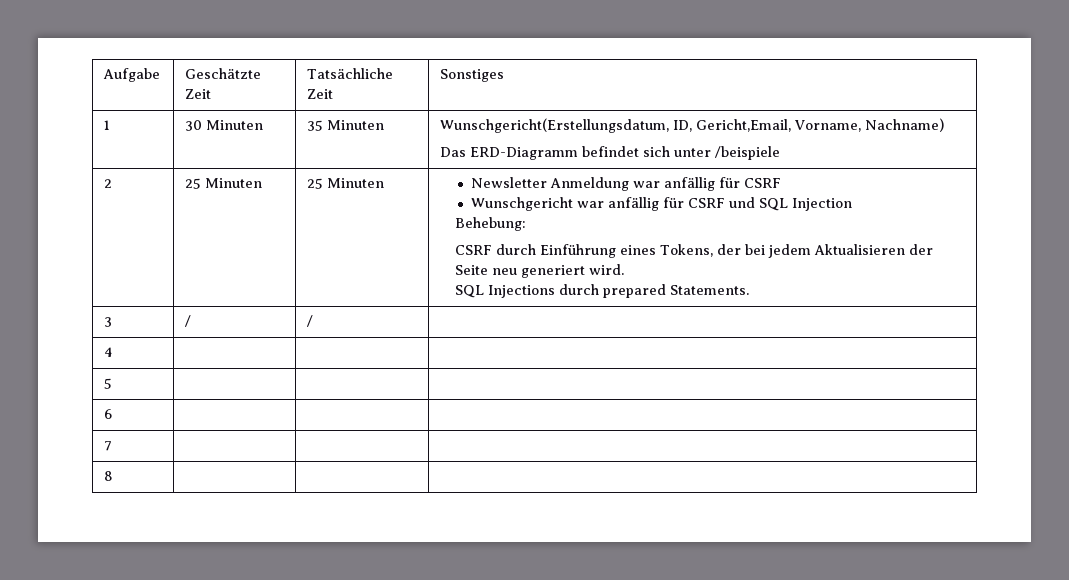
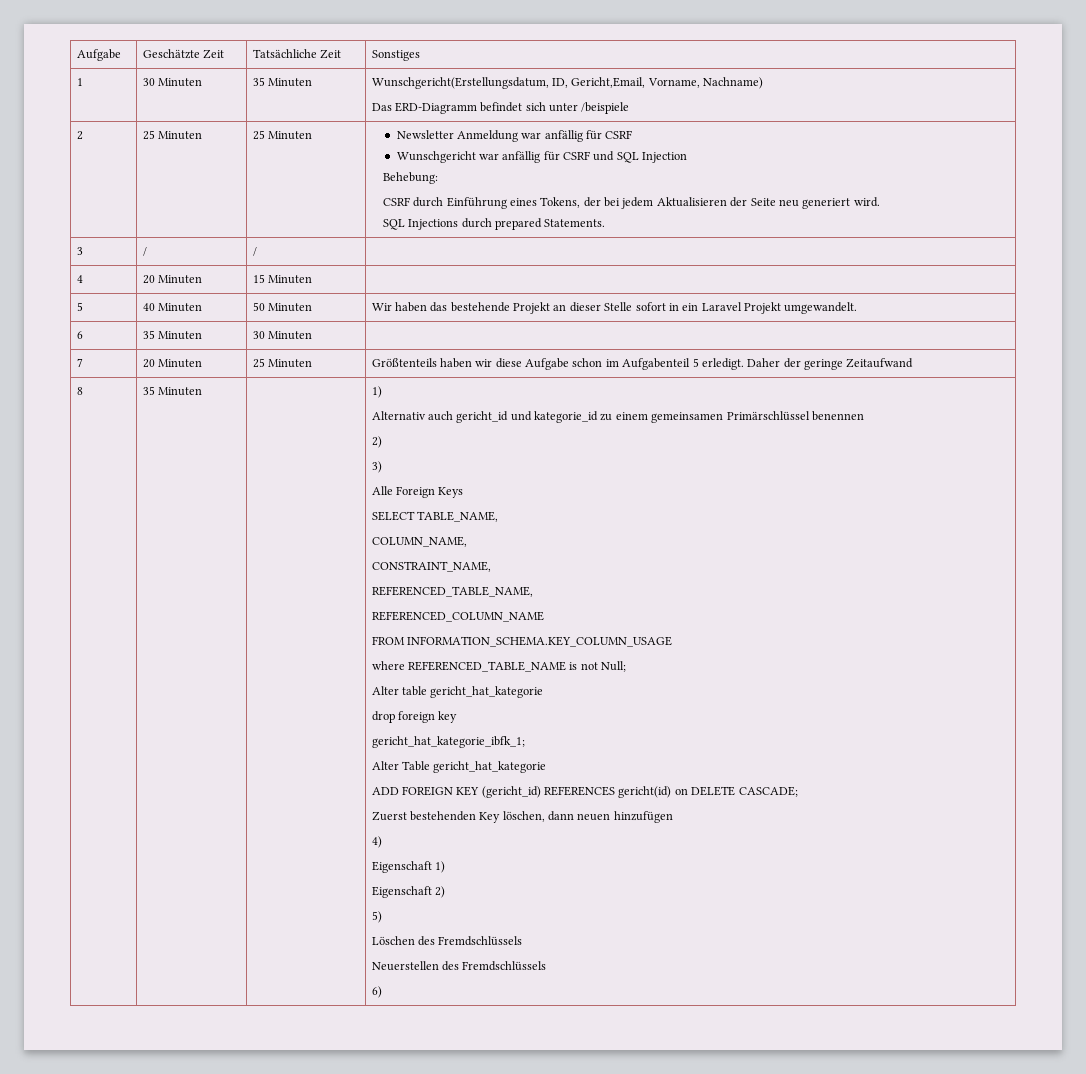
- 4 | | |
- 5 | | |
- 6 | | |
- 7 | | |
- 8 | | |
+ 4 | 20 Minuten | 15 Minuten |
+ 5 | 40 Minuten | 50 Minuten | Wir haben das bestehende Projekt an dieser Stelle sofort in ein Laravel Projekt umgewandelt.
+ 6 | 35 Minuten | 30 Minuten |
+ 7 | 20 Minuten | 25 Minuten | Größtenteils haben wir diese Aufgabe schon im Aufgabenteil 5 erledigt. Daher der geringe Zeitaufwand
+ 8 | 35 Minuten | | 1)
+ Alternativ auch gericht_id und kategorie_id zu einem gemeinsamen Primärschlüssel benennen
+ 2)
+ 3)
+ Alle Foreign Keys
+ SELECT TABLE_NAME,
+ COLUMN_NAME,
+ CONSTRAINT_NAME,
+ REFERENCED_TABLE_NAME,
+ REFERENCED_COLUMN_NAME
+ FROM INFORMATION_SCHEMA.KEY_COLUMN_USAGE
+ where REFERENCED_TABLE_NAME is not Null;
+ Alter table gericht_hat_kategorie
+ drop foreign key
+ gericht_hat_kategorie_ibfk_1;
+ Alter Table gericht_hat_kategorie
+ ADD FOREIGN KEY (gericht_id) REFERENCES gericht(id) on DELETE CASCADE;
+ Zuerst bestehenden Key löschen, dann neuen hinzufügen
+ 4)
+ Eigenschaft 1)
+ Eigenschaft 2)
+ 5)
+ Löschen des Fremdschlüssels
+ Neuerstellen des Fremdschlüssels
+ 6)

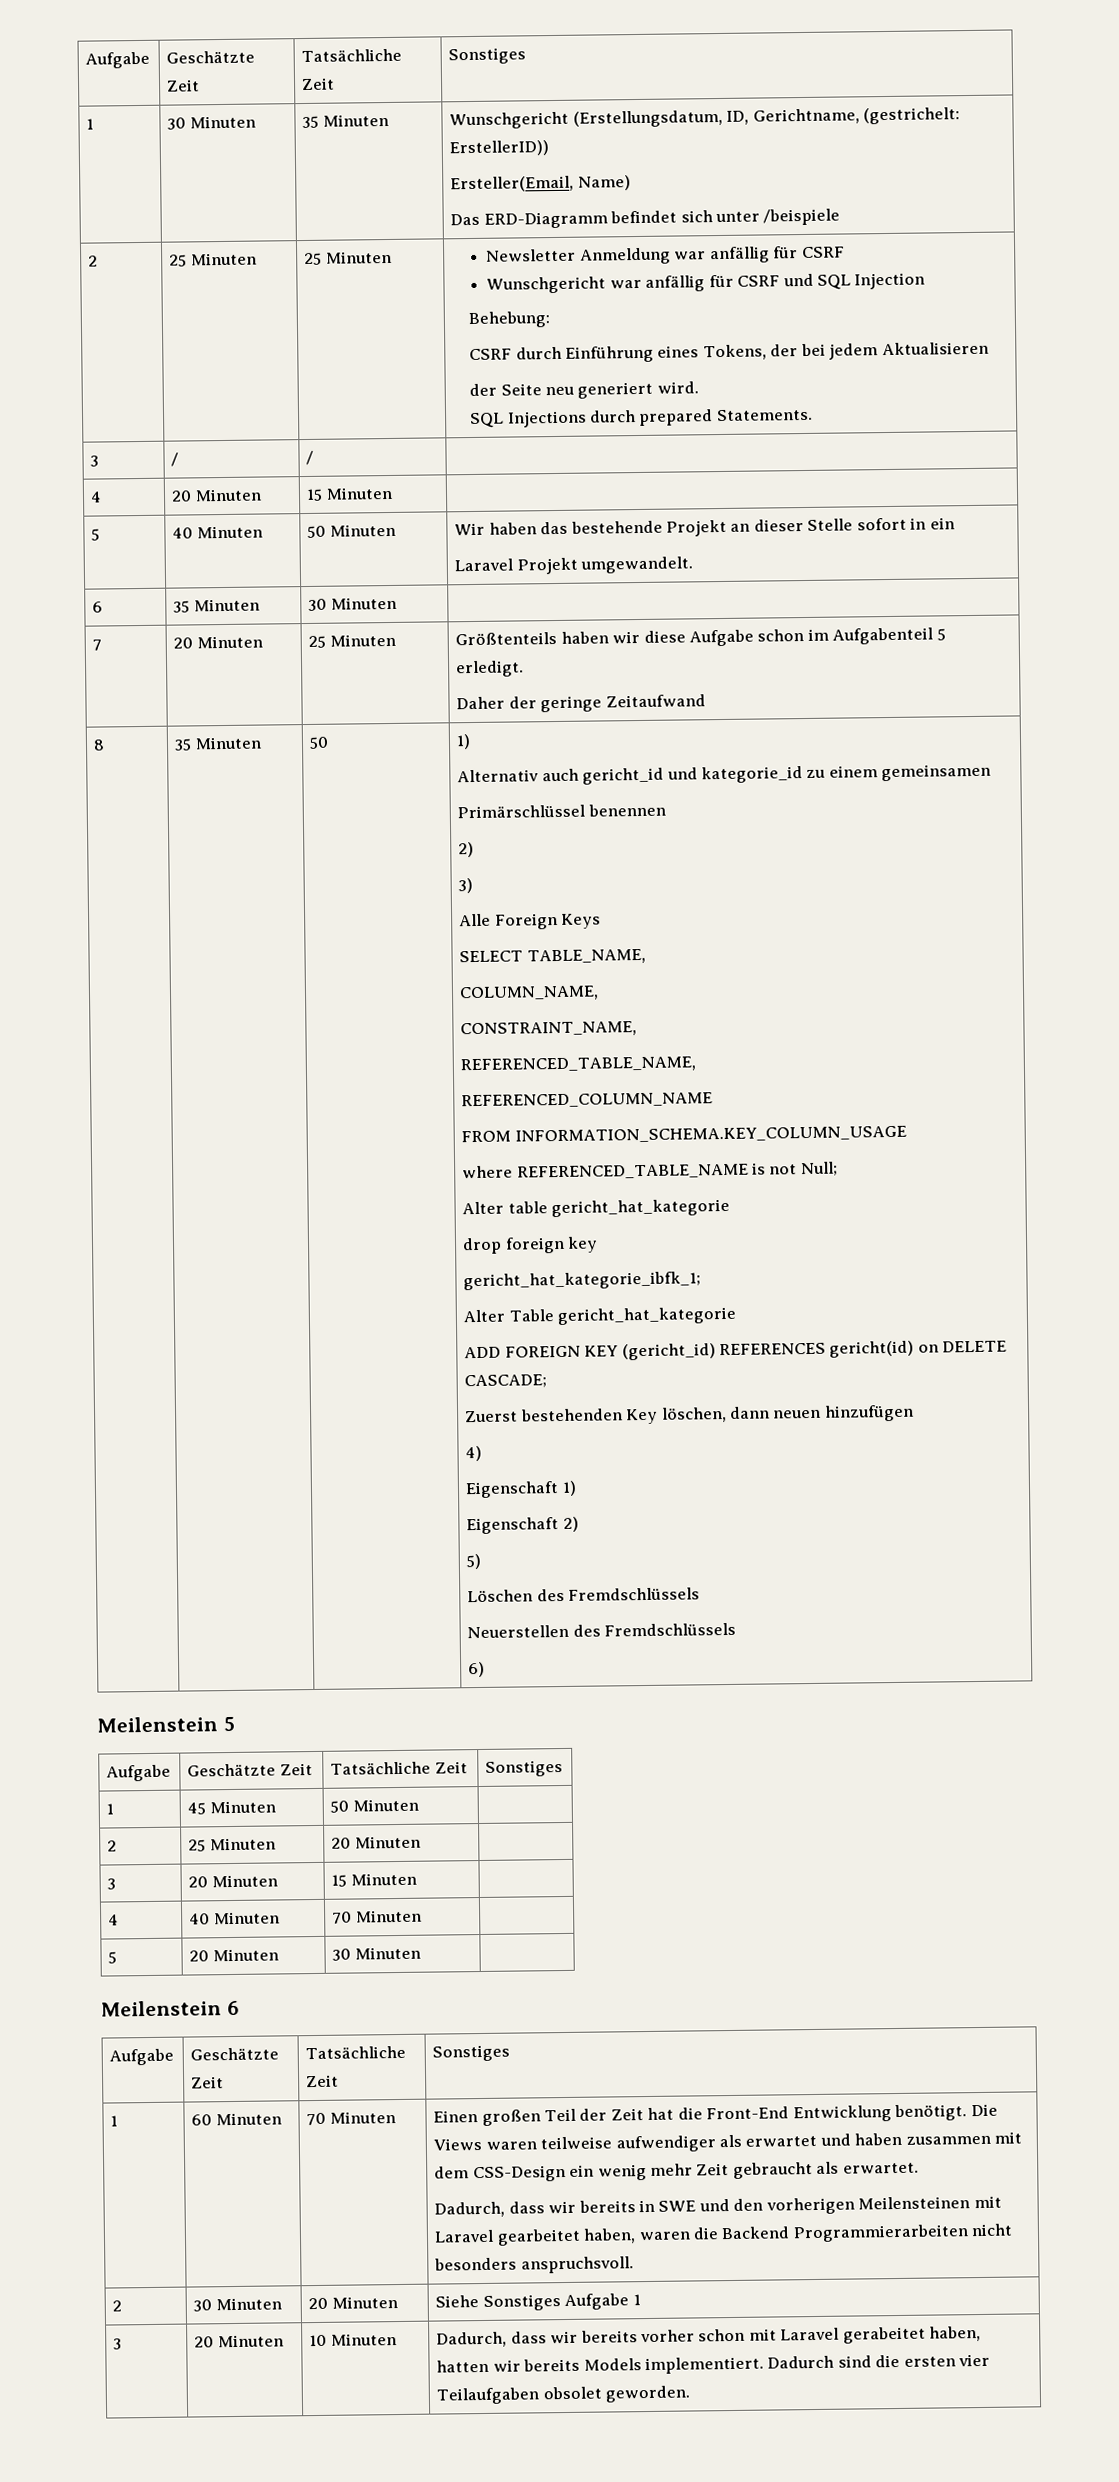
- 1 | 30 Minuten | 35 Minuten | Wunschgericht(Erstellungsdatum, ID, Gericht,Email, Vorname, Nachname)
+ 1 | 30 Minuten | 35 Minuten | Wunschgericht (Erstellungsdatum, ID, Gerichtname, (gestrichelt: ErstellerID))
+ Ersteller(Email, Name)
  2 | 25 Minuten | 25 Minuten | Newsletter Anmeldung war anfällig für CSRF
  Wunschgericht war anfällig für CSRF und SQL Injection
  Behebung:
- CSRF durch Einführung eines Tokens, der bei jedem Aktualisieren der Seite neu generiert wird.
+ CSRF durch Einführung eines Tokens, der bei jedem Aktualisieren
+ der Seite neu generiert wird.
- 5 | 40 Minuten | 50 Minuten | Wir haben das bestehende Projekt an dieser Stelle sofort in ein Laravel Projekt umgewandelt.
+ 5 | 40 Minuten | 50 Minuten | Wir haben das bestehende Projekt an dieser Stelle sofort in ein
+ Laravel Projekt umgewandelt.
- 7 | 20 Minuten | 25 Minuten | Größtenteils haben wir diese Aufgabe schon im Aufgabenteil 5 erledigt. Daher der geringe Zeitaufwand
+ 7 | 20 Minuten | 25 Minuten | Größtenteils haben wir diese Aufgabe schon im Aufgabenteil 5 erledigt.
+ Daher der geringe Zeitaufwand
- 8 | 35 Minuten
+ 8 | 35 Minuten | 50
- Alternativ auch gericht_id und kategorie_id zu einem gemeinsamen Primärschlüssel benennen
+ Alternativ auch gericht_id und kategorie_id zu einem gemeinsamen
+ Primärschlüssel benennen
+ Meilenstein 5
+ Aufgabe | Geschätzte Zeit | Tatsächliche Zeit | Sonstiges
+ 1 | 45 Minuten | 50 Minuten |
+ 2 | 25 Minuten | 20 Minuten |
+ 3 | 20 Minuten | 15 Minuten |
+ 4 | 40 Minuten | 70 Minuten |
+ 5 | 20 Minuten | 30 Minuten |
+ Meilenstein 6
+ Aufgabe | Geschätzte Zeit | Tatsächliche Zeit | Sonstiges
+ 1 | 60 Minuten | 70 Minuten | Einen großen Teil der Zeit hat die Front-End Entwicklung benötigt. Die Views waren teilweise aufwendiger als erwartet und haben zusammen mit dem CSS-Design ein wenig mehr Zeit gebraucht als erwartet.
+ Dadurch, dass wir bereits in SWE und den vorherigen Meilensteinen mit Laravel gearbeitet haben, waren die Backend Programmierarbeiten nicht besonders anspruchsvoll.
+ 2 | 30 Minuten | 20 Minuten | Siehe Sonstiges Aufgabe 1
+ 3 | 20 Minuten | 10 Minuten | Dadurch, dass wir bereits vorher schon mit Laravel gerabeitet haben, hatten wir bereits Models implementiert. Dadurch sind die ersten vier Teilaufgaben obsolet geworden.

